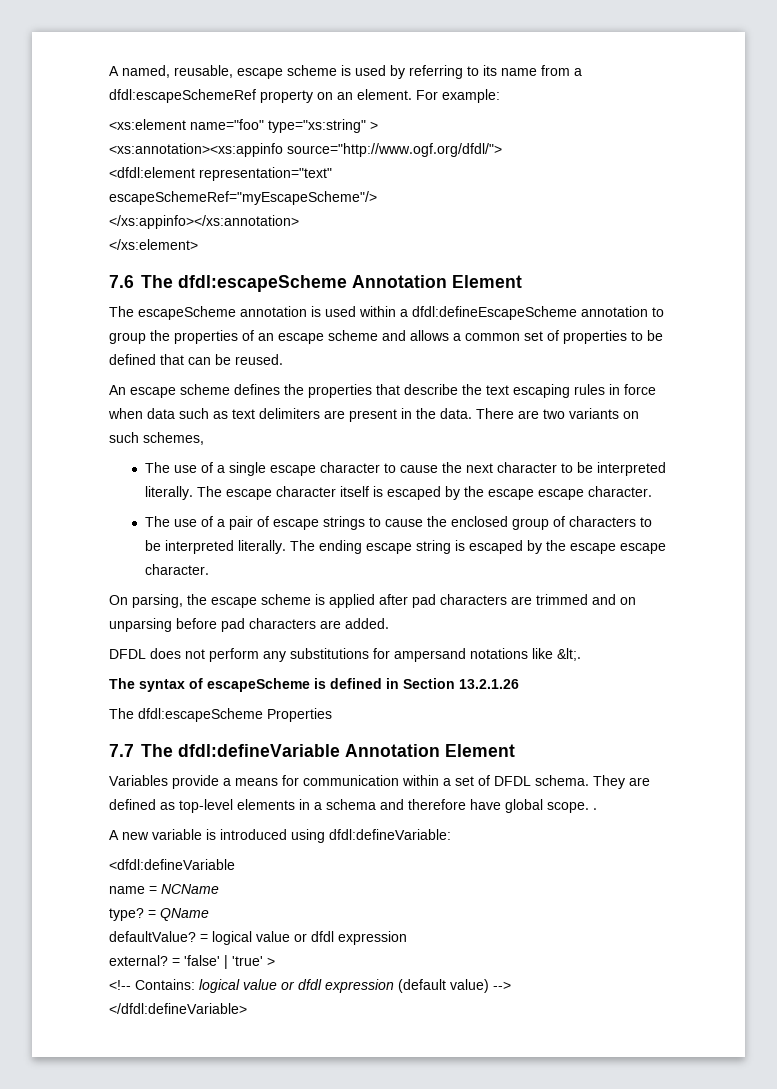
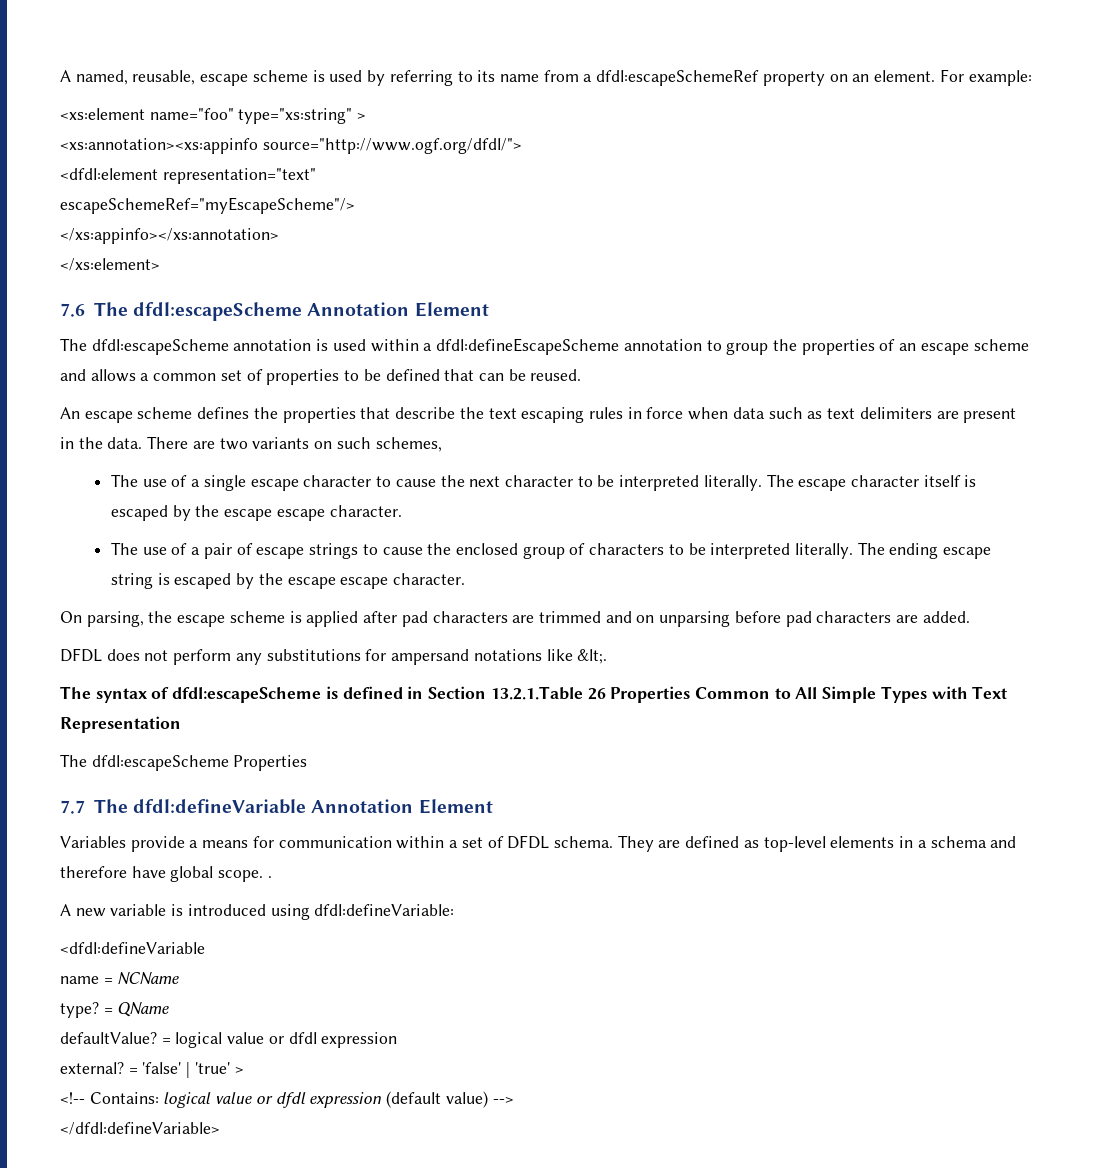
- The escapeScheme annotation is used within a dfdl:defineEscapeScheme annotation to group the properties of an escape scheme and allows a common set of properties to be defined that can be reused.
+ The dfdl:escapeScheme annotation is used within a dfdl:defineEscapeScheme annotation to group the properties of an escape scheme and allows a common set of properties to be defined that can be reused.
- The syntax of escapeScheme is defined in Section 13.2.1.26
+ The syntax of dfdl:escapeScheme is defined in Section 13.2.1.Table 26 Properties Common to All Simple Types with Text Representation

